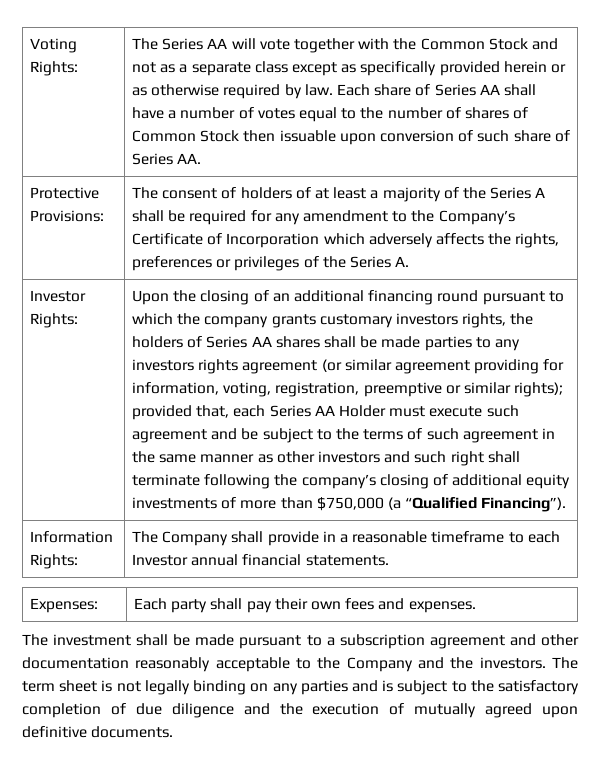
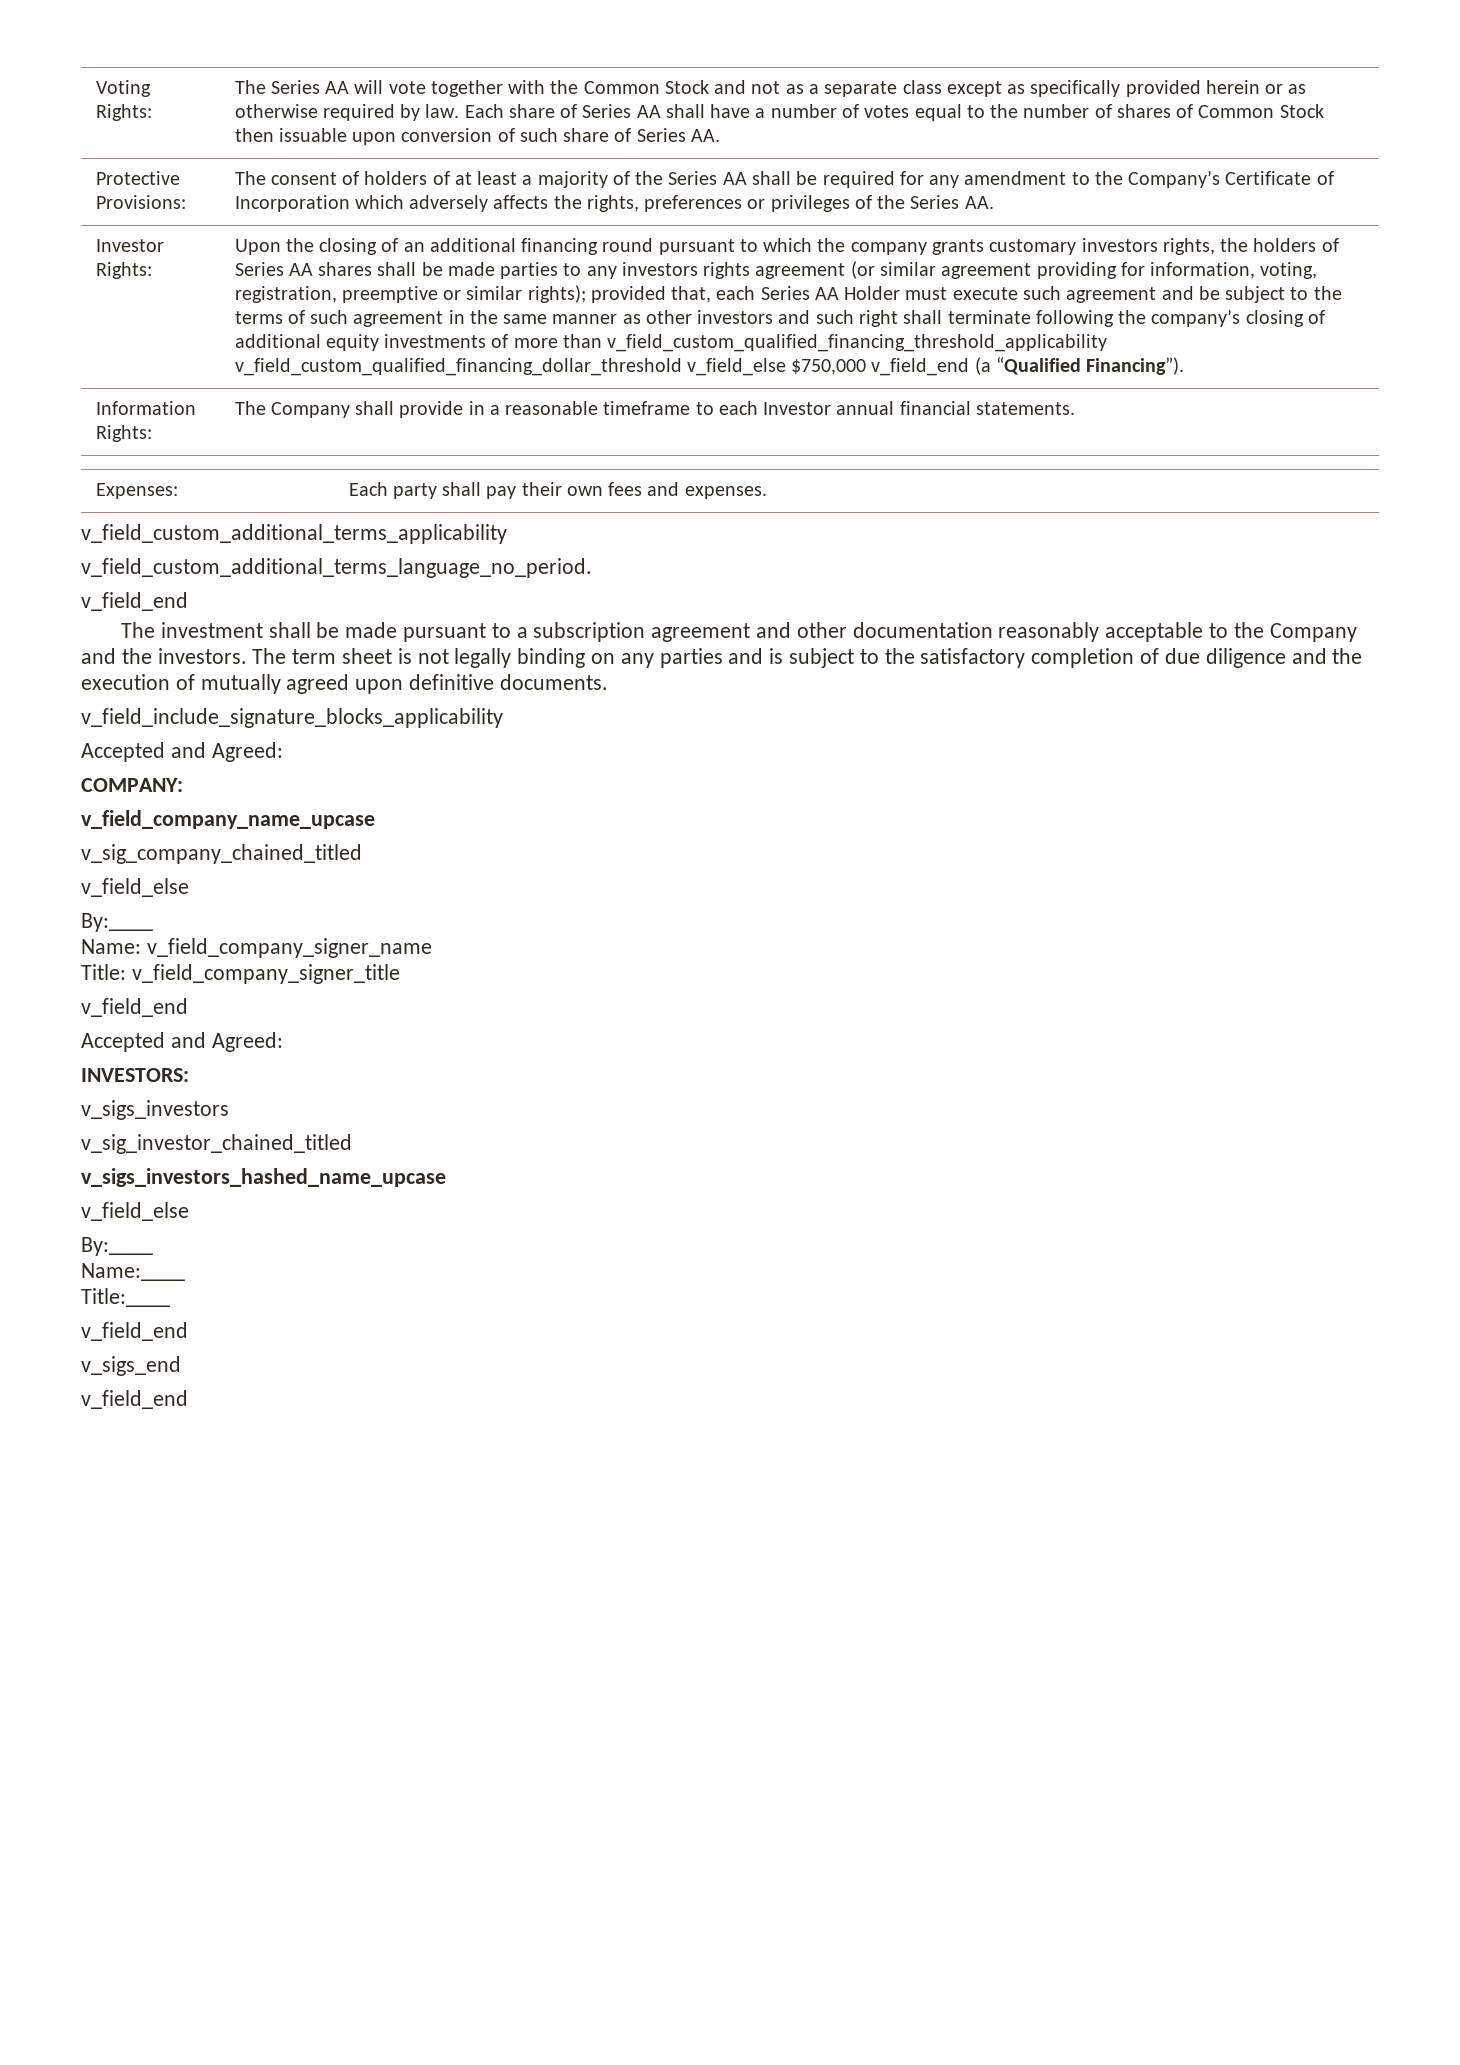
- Protective Provisions: | The consent of holders of at least a majority of the Series A shall be required for any amendment to the Company’s Certificate of Incorporation which adversely affects the rights, preferences or privileges of the Series A.
+ Protective Provisions: | The consent of holders of at least a majority of the Series AA shall be required for any amendment to the Company’s Certificate of Incorporation which adversely affects the rights, preferences or privileges of the Series AA.
- provided that, each Series AA Holder must execute such agreement and be subject to the terms of such agreement in the same manner as other investors and such right shall terminate following the company’s closing of additional equity investments of more than $750,000 (a “Qualified Financing”).
+ provided that, each Series AA Holder must execute such agreement and be subject to the terms of such agreement in the same manner as other investors and such right shall terminate following the company’s closing of additional equity investments of more than v_field_custom_qualified_financing_threshold_applicability v_field_custom_qualified_financing_dollar_threshold v_field_else $750,000 v_field_end (a “Qualified Financing”).
+ v_field_custom_additional_terms_applicability
+ v_field_custom_additional_terms_language_no_period.
+ v_field_end
+ v_field_include_signature_blocks_applicability
+ Accepted and Agreed:
+ COMPANY:
+ v_field_company_name_upcase
+ v_sig_company_chained_titled
+ v_field_else
+ By:____
+ Name: v_field_company_signer_name
+ Title: v_field_company_signer_title
+ v_field_end
+ Accepted and Agreed:
+ INVESTORS:
+ v_sigs_investors
+ v_sig_investor_chained_titled
+ v_sigs_investors_hashed_name_upcase
+ v_field_else
+ By:____
+ Name:____
+ Title:____
+ v_field_end
+ v_sigs_end
+ v_field_end

